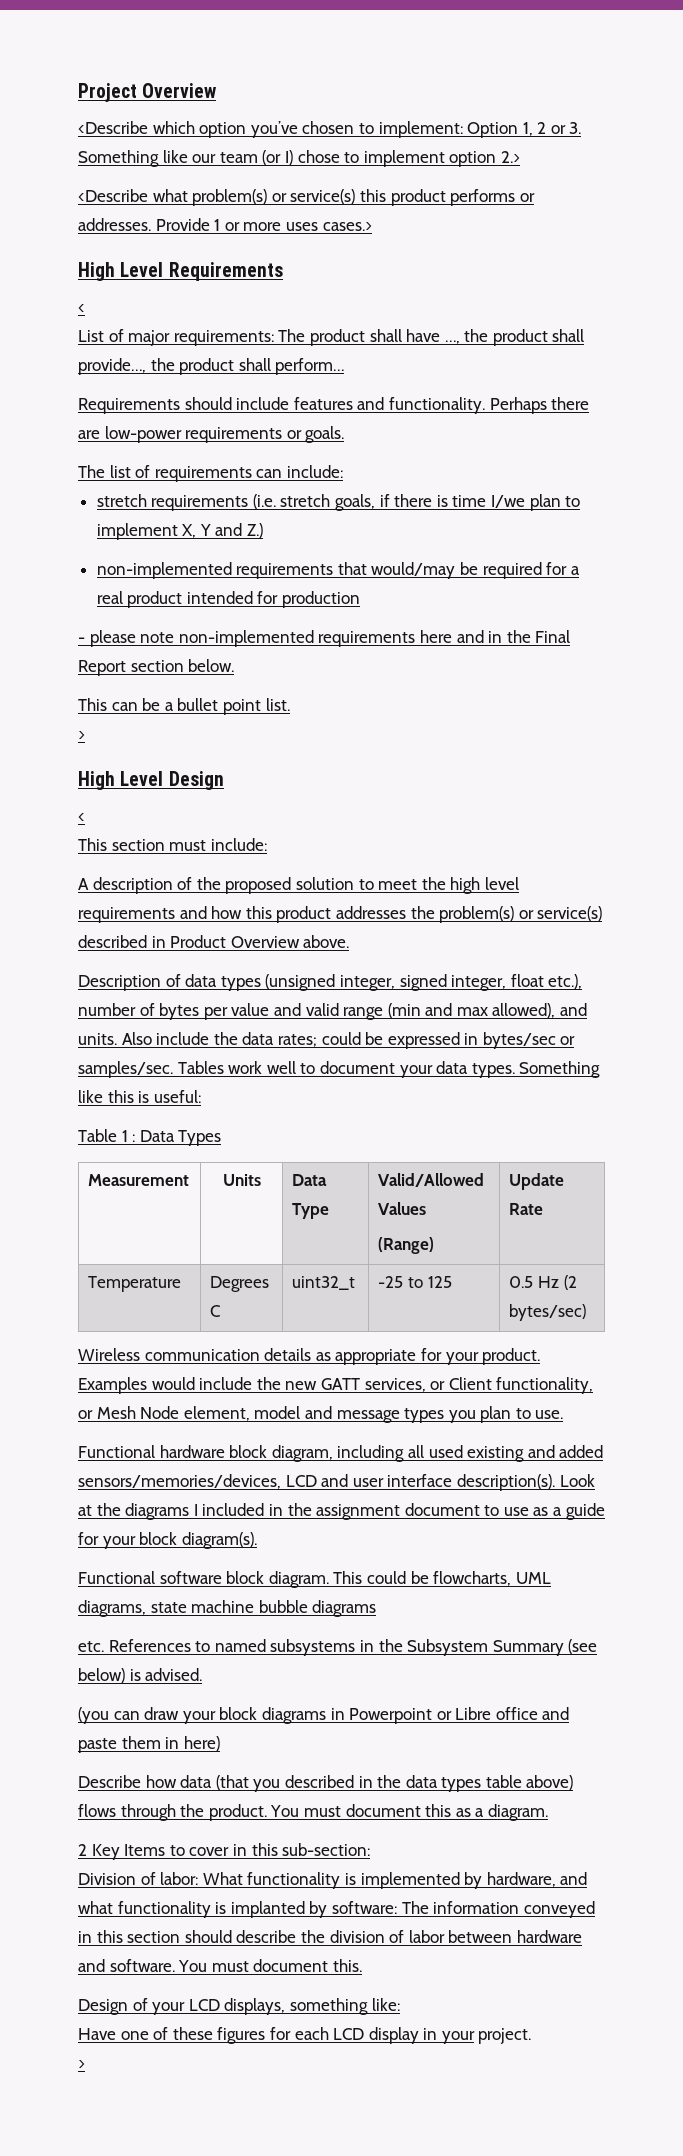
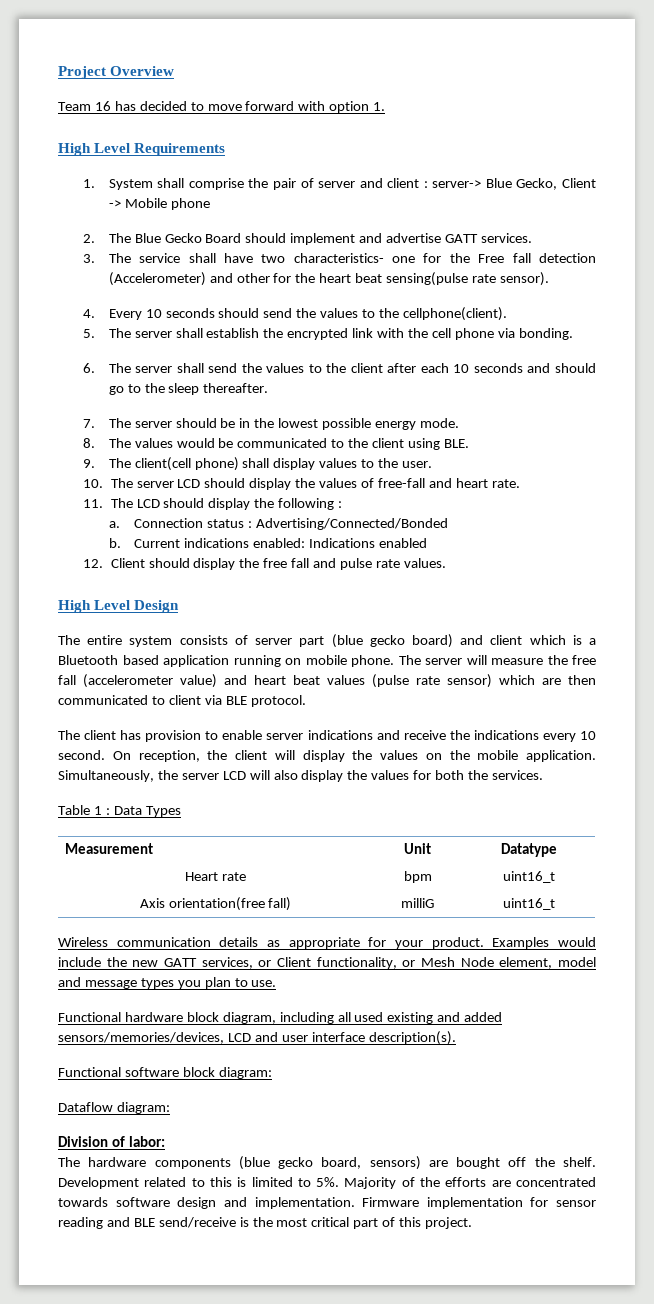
- <Describe which option you’ve chosen to implement: Option 1, 2 or 3. Something like our team (or I) chose to implement option 2.>
- <Describe what problem(s) or service(s) this product performs or addresses. Provide 1 or more uses cases.>
+ Team 16 has decided to move forward with option 1.
  High Level Requirements
- <
- List of major requirements: The product shall have …, the product shall provide…, the product shall perform…
- Requirements should include features and functionality. Perhaps there are low-power requirements or goals.
- The list of requirements can include:
- stretch requirements (i.e. stretch goals, if there is time I/we plan to implement X, Y and Z.)
- non-implemented requirements that would/may be required for a real product intended for production
- - please note non-implemented requirements here and in the Final Report section below.
- This can be a bullet point list.
- >
+ 1. System shall comprise the pair of server and client : server-> Blue Gecko, Client -> Mobile phone
+ 2. The Blue Gecko Board should implement and advertise GATT services.
+ 3. The service shall have two characteristics- one for the Free fall detection (Accelerometer) and other for the heart beat sensing(pulse rate sensor).
+ 4. Every 10 seconds should send the values to the cellphone(client).
+ 5. The server shall establish the encrypted link with the cell phone via bonding.
+ 6. The server shall send the values to the client after each 10 seconds and should go to the sleep thereafter.
+ 7. The server should be in the lowest possible energy mode.
+ 8. The values would be communicated to the client using BLE.
+ 9. The client(cell phone) shall display values to the user.
+ 10. The server LCD should display the values of free-fall and heart rate.
+ 11. The LCD should display the following :
+ a. Connection status : Advertising/Connected/Bonded
+ b. Current indications enabled: Indications enabled
+ 12. Client should display the free fall and pulse rate values.
  High Level Design
- <
- This section must include:
- A description of the proposed solution to meet the high level requirements and how this product addresses the problem(s) or service(s) described in Product Overview above.
- Description of data types (unsigned integer, signed integer, float etc.), number of bytes per value and valid range (min and max allowed), and units. Also include the data rates; could be expressed in bytes/sec or samples/sec. Tables work well to document your data types. Something like this is useful:
+ The entire system consists of server part (blue gecko board) and client which is a Bluetooth based application running on mobile phone. The server will measure the free fall (accelerometer value) and heart beat values (pulse rate sensor) which are then communicated to client via BLE protocol.
+ The client has provision to enable server indications and receive the indications every 10 second. On reception, the client will display the values on the mobile application. Simultaneously, the server LCD will also display the values for both the services.
- Measurement | Units | Data Type | Valid/Allowed Values
- (Range) | Update Rate
- Temperature | Degrees C | uint32_t | -25 to 125 | 0.5 Hz (2 bytes/sec)
+ Measurement | Unit | Datatype
+ Heart rate | bpm | uint16_t
+ Axis orientation(free fall) | milliG | uint16_t
- Functional hardware block diagram, including all used existing and added sensors/memories/devices, LCD and user interface description(s). Look at the diagrams I included in the assignment document to use as a guide for your block diagram(s).
- Functional software block diagram. This could be flowcharts, UML diagrams, state machine bubble diagrams
- etc. References to named subsystems in the Subsystem Summary (see below) is advised.
- (you can draw your block diagrams in Powerpoint or Libre office and paste them in here)
- Describe how data (that you described in the data types table above) flows through the product. You must document this as a diagram.
- 2 Key Items to cover in this sub-section:
- Division of labor: What functionality is implemented by hardware, and what functionality is implanted by software: The information conveyed in this section should describe the division of labor between hardware and software. You must document this.
- Design of your LCD displays, something like:
- Have one of these figures for each LCD display in your project.
- >
+ Functional hardware block diagram, including all used existing and added sensors/memories/devices, LCD and user interface description(s).
+ Functional software block diagram:
+ Dataflow diagram:
+ Division of labor:
+ The hardware components (blue gecko board, sensors) are bought off the shelf. Development related to this is limited to 5%. Majority of the efforts are concentrated towards software design and implementation. Firmware implementation for sensor reading and BLE send/receive is the most critical part of this project.

